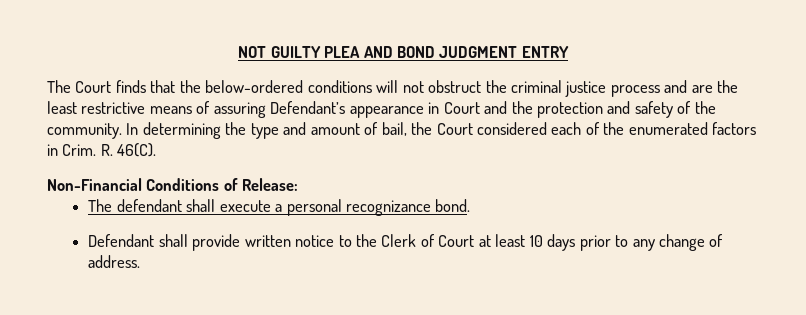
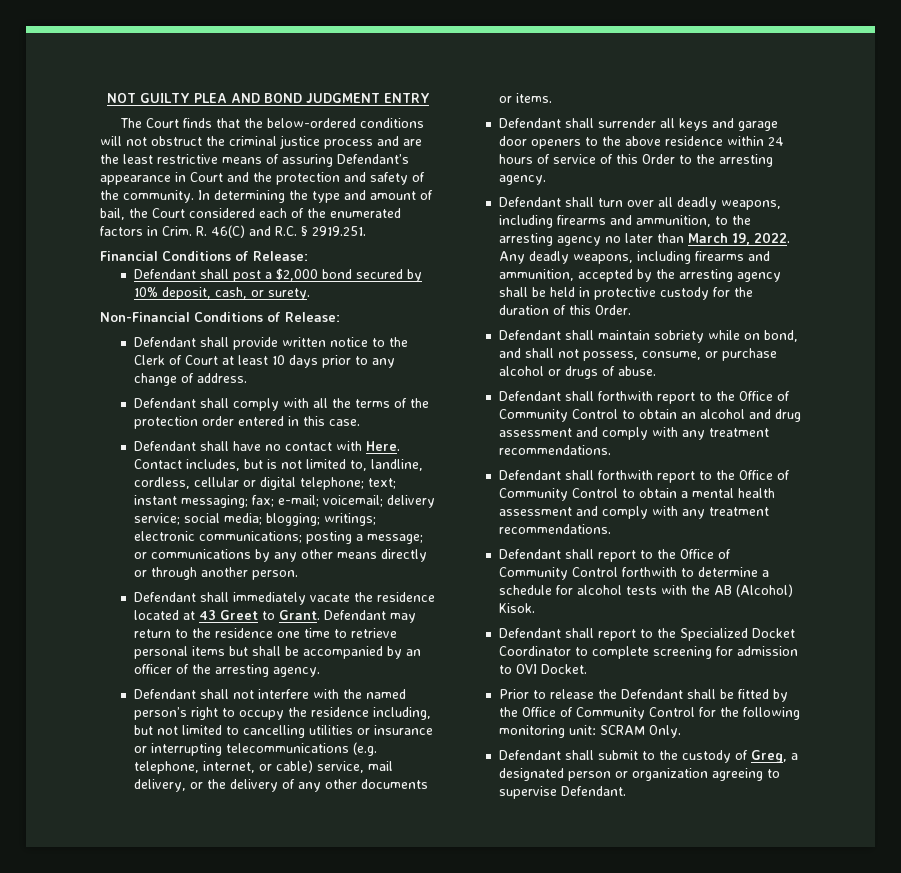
- R. 46(C).
+ R. 46(C) and R.C. § 2919.251.
+ Financial Conditions of Release:
+ Defendant shall post a $2,000 bond secured by 10% deposit, cash, or surety.
  Non-Financial Conditions of Release:
- The defendant shall execute a personal recognizance bond.
+ Defendant shall comply with all the terms of the protection order entered in this case.
+ Defendant shall have no contact with Here. Contact includes, but is not limited to, landline, cordless, cellular or digital telephone; text; instant messaging; fax; e-mail; voicemail; delivery service; social media; blogging; writings; electronic communications; posting a message; or communications by any other means directly or through another person.
+ Defendant shall immediately vacate the residence located at 43 Greet to Grant. Defendant may return to the residence one time to retrieve personal items but shall be accompanied by an officer of the arresting agency.
+ Defendant shall not interfere with the named person’s right to occupy the residence including, but not limited to cancelling utilities or insurance or interrupting telecommunications (e.g. telephone, internet, or cable) service, mail delivery, or the delivery of any other documents or items.
+ Defendant shall surrender all keys and garage door openers to the above residence within 24 hours of service of this Order to the arresting agency.
+ Defendant shall turn over all deadly weapons, including firearms and ammunition, to the arresting agency no later than March 19, 2022. Any deadly weapons, including firearms and ammunition, accepted by the arresting agency shall be held in protective custody for the duration of this Order.
+ Defendant shall maintain sobriety while on bond, and shall not possess, consume, or purchase alcohol or drugs of abuse.
+ Defendant shall forthwith report to the Office of Community Control to obtain an alcohol and drug assessment and comply with any treatment recommendations.
+ Defendant shall forthwith report to the Office of Community Control to obtain a mental health assessment and comply with any treatment recommendations.
+ Defendant shall report to the Office of Community Control forthwith to determine a schedule for alcohol tests with the AB (Alcohol) Kisok.
+ Defendant shall report to the Specialized Docket Coordinator to complete screening for admission to OVI Docket.
+ Prior to release the Defendant shall be fitted by the Office of Community Control for the following monitoring unit: SCRAM Only.
+ Defendant shall submit to the custody of Greg, a designated person or organization agreeing to supervise Defendant.

